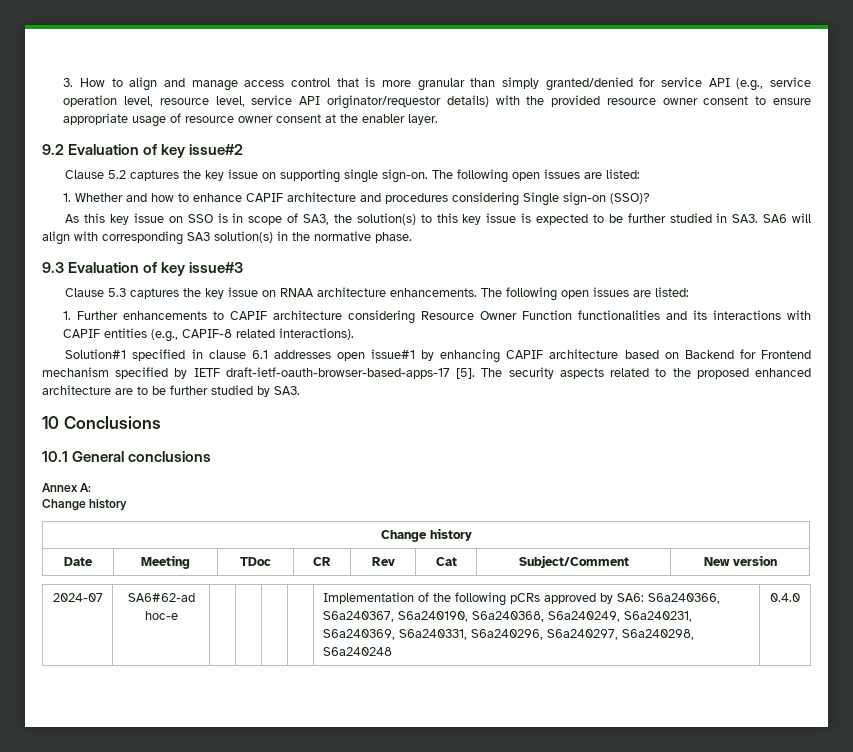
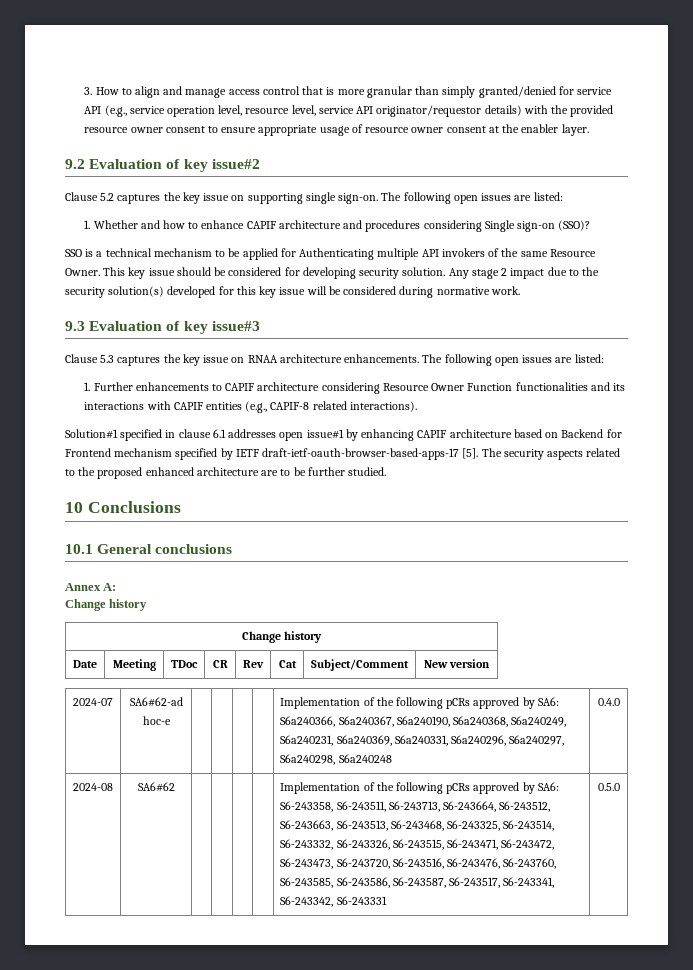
- As this key issue on SSO is in scope of SA3, the solution(s) to this key issue is expected to be further studied in SA3. SA6 will align with corresponding SA3 solution(s) in the normative phase.
+ SSO is a technical mechanism to be applied for Authenticating multiple API invokers of the same Resource Owner. This key issue should be considered for developing security solution. Any stage 2 impact due to the security solution(s) developed for this key issue will be considered during normative work.
- The security aspects related to the proposed enhanced architecture are to be further studied by SA3.
+ The security aspects related to the proposed enhanced architecture are to be further studied.
+ 2024-08 | SA6#62 | | | | | Implementation of the following pCRs approved by SA6: S6-243358, S6-243511, S6-243713, S6-243664, S6-243512, S6-243663, S6-243513, S6-243468, S6-243325, S6-243514, S6-243332, S6-243326, S6-243515, S6-243471, S6-243472, S6-243473, S6-243720, S6-243516, S6-243476, S6-243760, S6-243585, S6-243586, S6-243587, S6-243517, S6-243341, S6-243342, S6-243331 | 0.5.0

